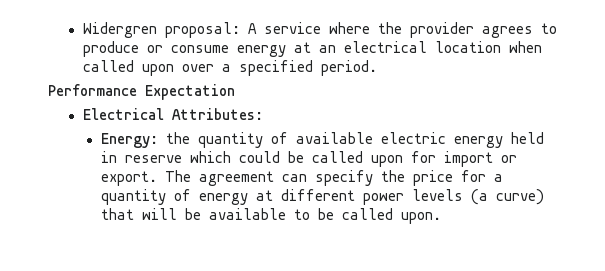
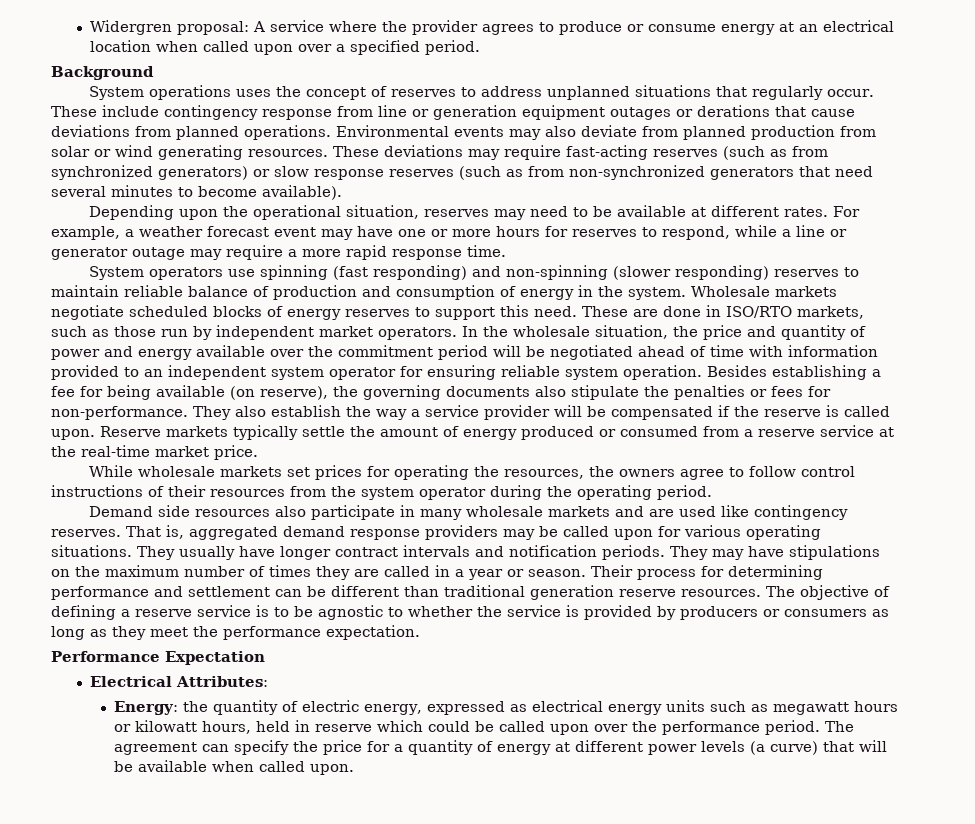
+ Background
+ System operations uses the concept of reserves to address unplanned situations that regularly occur. These include contingency response from line or generation equipment outages or derations that cause deviations from planned operations. Environmental events may also deviate from planned production from solar or wind generating resources. These deviations may require fast-acting reserves (such as from synchronized generators) or slow response reserves (such as from non-synchronized generators that need several minutes to become available).
+ Depending upon the operational situation, reserves may need to be available at different rates. For example, a weather forecast event may have one or more hours for reserves to respond, while a line or generator outage may require a more rapid response time.
+ System operators use spinning (fast responding) and non-spinning (slower responding) reserves to maintain reliable balance of production and consumption of energy in the system. Wholesale markets negotiate scheduled blocks of energy reserves to support this need. These are done in ISO/RTO markets, such as those run by independent market operators. In the wholesale situation, the price and quantity of power and energy available over the commitment period will be negotiated ahead of time with information provided to an independent system operator for ensuring reliable system operation. Besides establishing a fee for being available (on reserve), the governing documents also stipulate the penalties or fees for non-performance. They also establish the way a service provider will be compensated if the reserve is called upon. Reserve markets typically settle the amount of energy produced or consumed from a reserve service at the real-time market price.
+ While wholesale markets set prices for operating the resources, the owners agree to follow control instructions of their resources from the system operator during the operating period.
+ Demand side resources also participate in many wholesale markets and are used like contingency reserves. That is, aggregated demand response providers may be called upon for various operating situations. They usually have longer contract intervals and notification periods. They may have stipulations on the maximum number of times they are called in a year or season. Their process for determining performance and settlement can be different than traditional generation reserve resources. The objective of defining a reserve service is to be agnostic to whether the service is provided by producers or consumers as long as they meet the performance expectation.
- Energy: the quantity of available electric energy held in reserve which could be called upon for import or export.
+ Energy: the quantity of electric energy, expressed as electrical energy units such as megawatt hours or kilowatt hours, held in reserve which could be called upon over the performance period.
- The agreement can specify the price for a quantity of energy at different power levels (a curve) that will be available to be called upon.
+ The agreement can specify the price for a quantity of energy at different power levels (a curve) that will be available when called upon.

